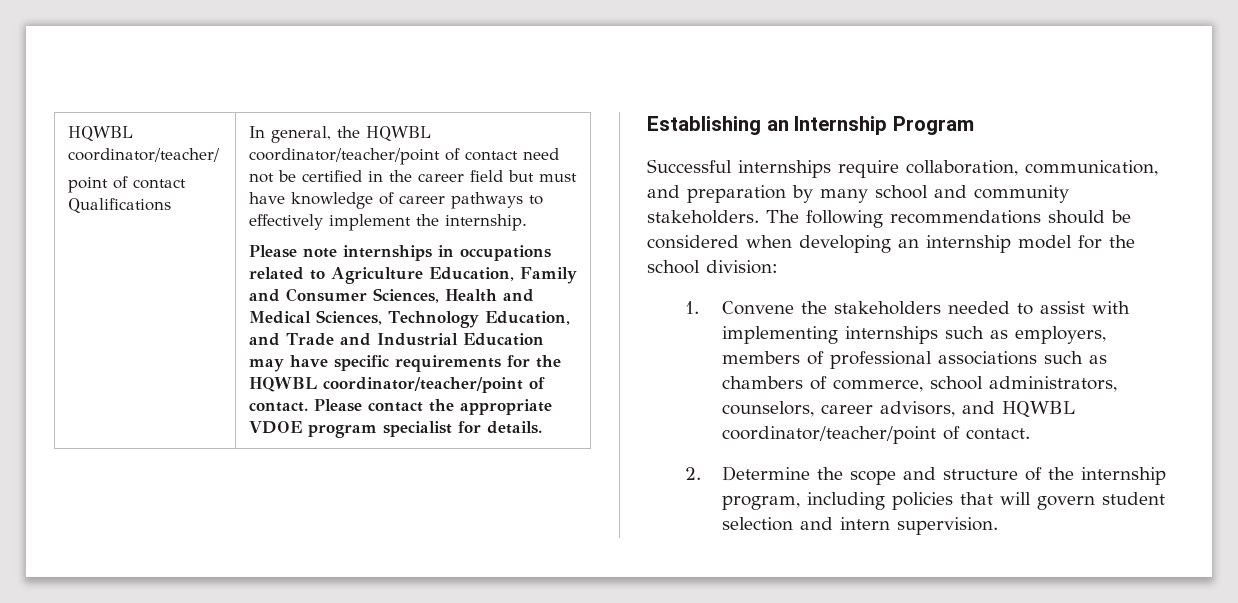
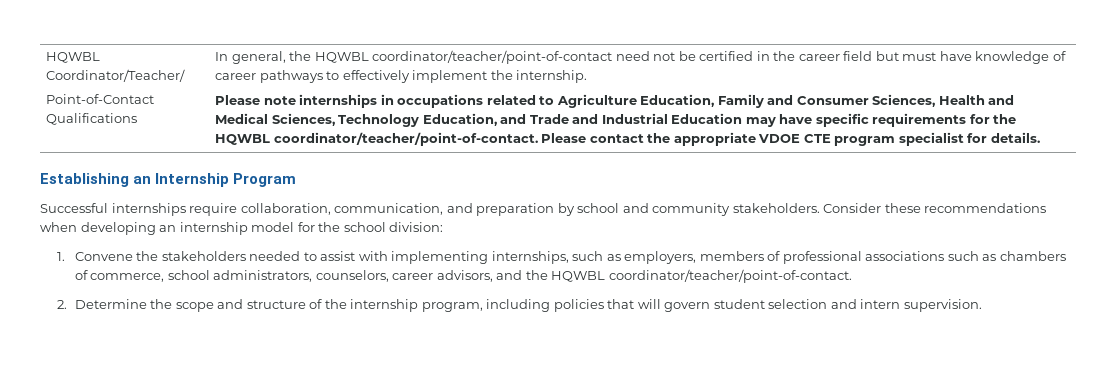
- HQWBL coordinator/teacher/
- point of contact Qualifications
+ HQWBL Coordinator/Teacher/
+ Point-of-Contact Qualifications
- In general, the HQWBL coordinator/teacher/point of contact need not be certified in the career field but must have knowledge of career pathways to effectively implement the internship.
+ In general, the HQWBL coordinator/teacher/point-of-contact need not be certified in the career field but must have knowledge of career pathways to effectively implement the internship.
- Please note internships in occupations related to Agriculture Education, Family and Consumer Sciences, Health and Medical Sciences, Technology Education, and Trade and Industrial Education may have specific requirements for the HQWBL coordinator/teacher/point of contact.
+ Please note internships in occupations related to Agriculture Education, Family and Consumer Sciences, Health and Medical Sciences, Technology Education, and Trade and Industrial Education may have specific requirements for the HQWBL coordinator/teacher/point-of-contact.
- Please contact the appropriate VDOE program specialist for details.
+ Please contact the appropriate VDOE CTE program specialist for details.
- Successful internships require collaboration, communication, and preparation by many school and community stakeholders.
+ Successful internships require collaboration, communication, and preparation by school and community stakeholders.
- The following recommendations should be considered when developing an internship model for the school division:
+ Consider these recommendations when developing an internship model for the school division:
- 1. Convene the stakeholders needed to assist with implementing internships such as employers, members of professional associations such as chambers of commerce, school administrators, counselors, career advisors, and HQWBL coordinator/teacher/point of contact.
+ 1. Convene the stakeholders needed to assist with implementing internships, such as employers, members of professional associations such as chambers of commerce, school administrators, counselors, career advisors, and the HQWBL coordinator/teacher/point-of-contact.

